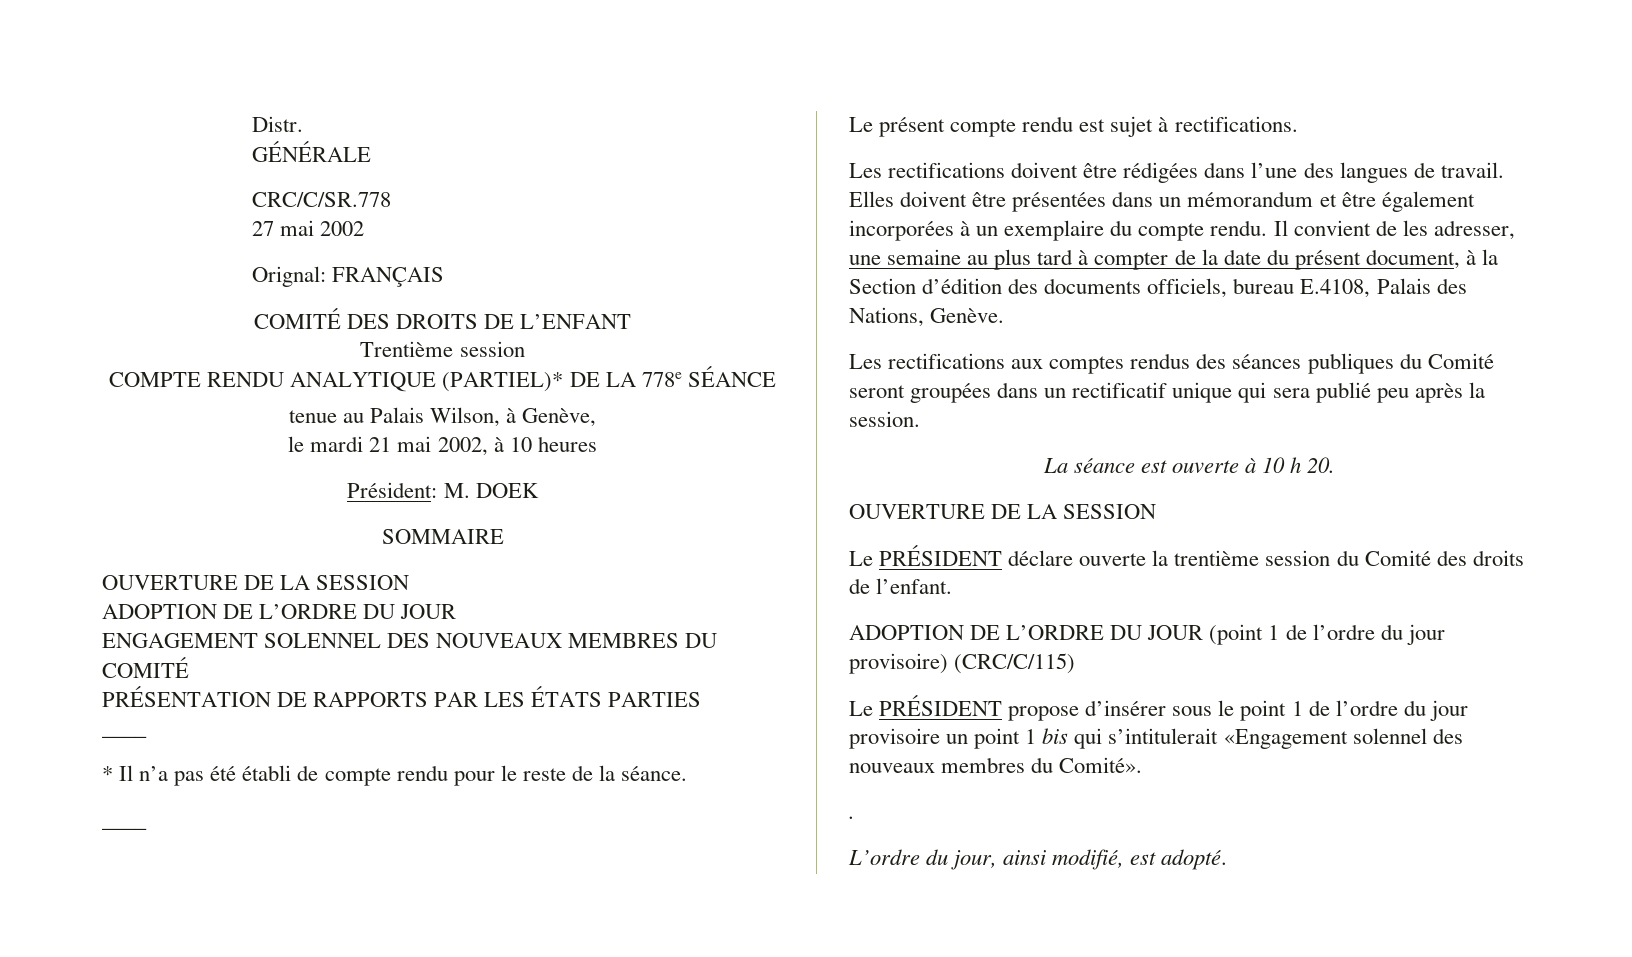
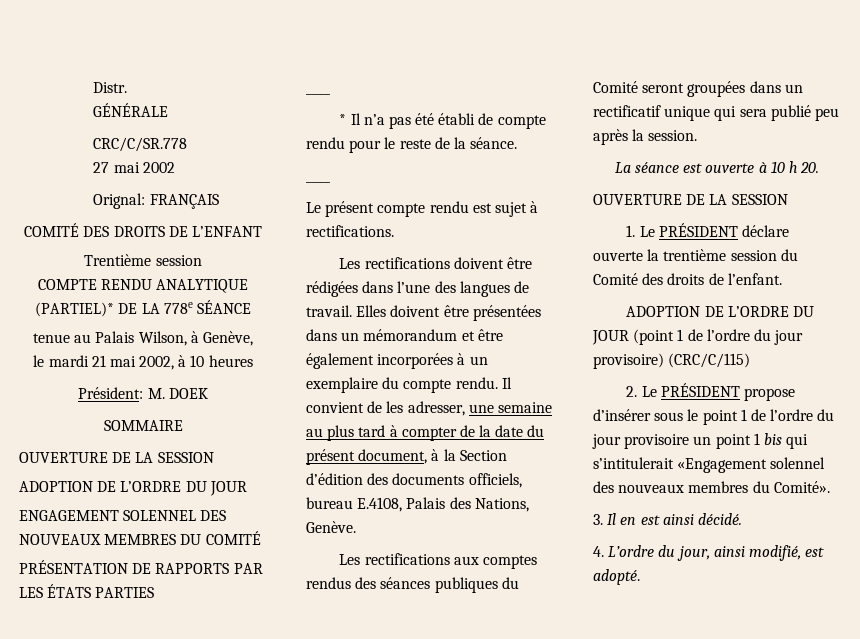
- Le PRÉSIDENT déclare ouverte la trentième session du Comité des droits de l’enfant.
+ 1. Le PRÉSIDENT déclare ouverte la trentième session du Comité des droits de l’enfant.
- Le PRÉSIDENT propose d’insérer sous le point 1 de l’ordre du jour provisoire un point 1 bis qui s’intitulerait «Engagement solennel des nouveaux membres du Comité».
+ 2. Le PRÉSIDENT propose d’insérer sous le point 1 de l’ordre du jour provisoire un point 1 bis qui s’intitulerait «Engagement solennel des nouveaux membres du Comité».
- .
- L’ordre du jour, ainsi modifié, est adopté.
+ 3. Il en est ainsi décidé.
+ 4. L’ordre du jour, ainsi modifié, est adopté.

